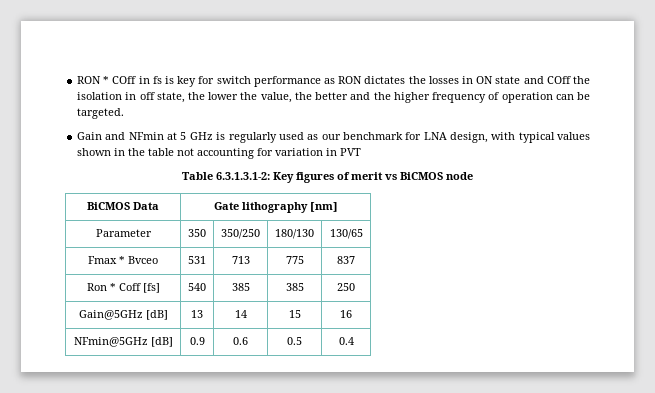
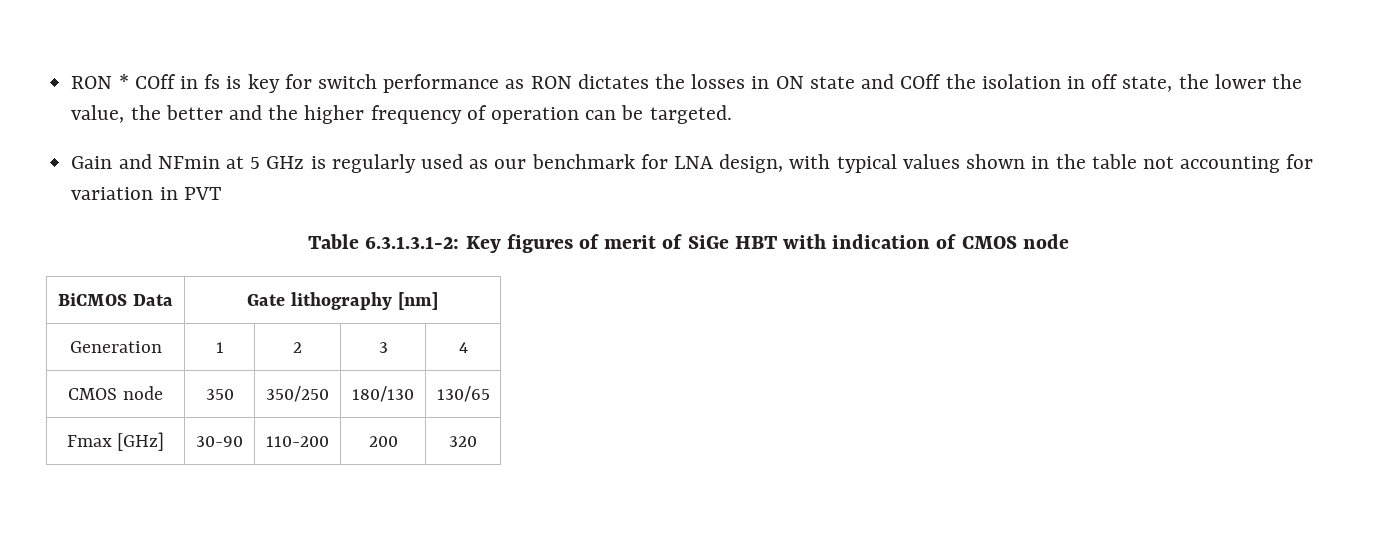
- Table 6.3.1.3.1-2: Key figures of merit vs BiCMOS node
+ Table 6.3.1.3.1-2: Key figures of merit of SiGe HBT with indication of CMOS node
- Parameter | 350 | 350/250 | 180/130 | 130/65
+ Generation | 1 | 2 | 3 | 4
+ CMOS node | 350 | 350/250 | 180/130 | 130/65
- Fmax * Bvceo | 531 | 713 | 775 | 837
- Ron * Coff [fs] | 540 | 385 | 385 | 250
- Gain@5GHz [dB] | 13 | 14 | 15 | 16
- NFmin@5GHz [dB] | 0.9 | 0.6 | 0.5 | 0.4
+ Fmax [GHz] | 30-90 | 110-200 | 200 | 320

